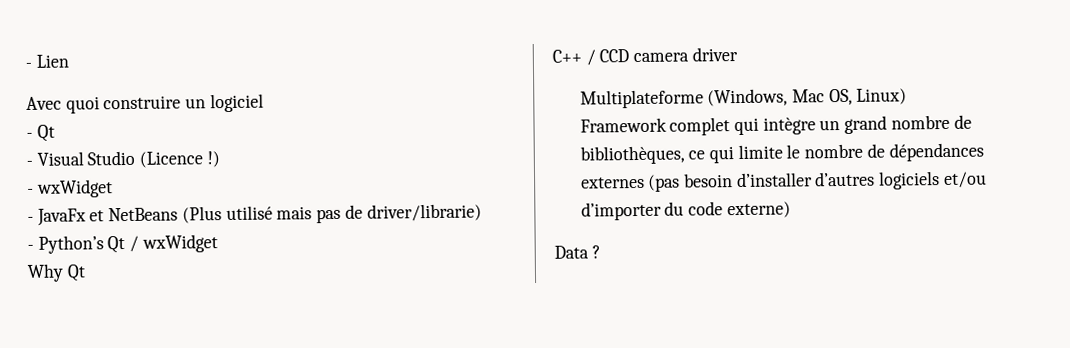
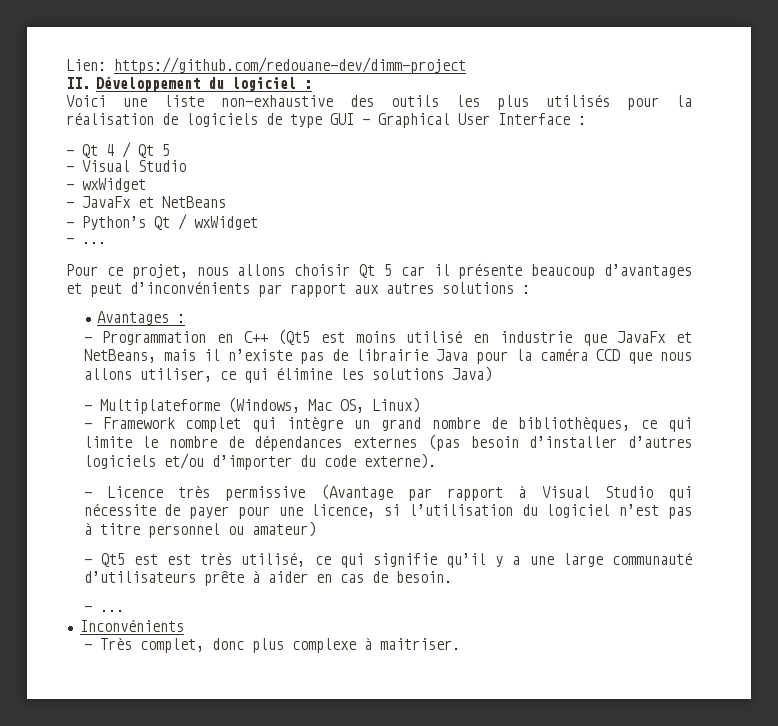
- - Lien
- Avec quoi construire un logiciel
- - Qt
+ Lien: https://github.com/redouane-dev/dimm-project
+ II. Développement du logiciel :
+ Voici une liste non-exhaustive des outils les plus utilisés pour la réalisation de logiciels de type GUI - Graphical User Interface :
+ - Qt 4 / Qt 5
- - Visual Studio (Licence !)
+ - Visual Studio
- - JavaFx et NetBeans (Plus utilisé mais pas de driver/librarie)
+ - JavaFx et NetBeans
  - Python’s Qt / wxWidget
- Why Qt
- C++ / CCD camera driver
- Multiplateforme (Windows, Mac OS, Linux)
+ - ...
+ Pour ce projet, nous allons choisir Qt 5 car il présente beaucoup d’avantages et peut d’inconvénients par rapport aux autres solutions :
+ Avantages :
+ - Programmation en C++ (Qt5 est moins utilisé en industrie que JavaFx et NetBeans, mais il n’existe pas de librairie Java pour la caméra CCD que nous allons utiliser, ce qui élimine les solutions Java)
+ - Multiplateforme (Windows, Mac OS, Linux)
- Framework complet qui intègre un grand nombre de bibliothèques, ce qui limite le nombre de dépendances externes (pas besoin d’installer d’autres logiciels et/ou d’importer du code externe)
- Data ?
+ - Framework complet qui intègre un grand nombre de bibliothèques, ce qui limite le nombre de dépendances externes (pas besoin d’installer d’autres logiciels et/ou d’importer du code externe).
+ - Licence très permissive (Avantage par rapport à Visual Studio qui nécessite de payer pour une licence, si l’utilisation du logiciel n’est pas à titre personnel ou amateur)
+ - Qt5 est est très utilisé, ce qui signifie qu’il y a une large communauté d’utilisateurs prête à aider en cas de besoin.
+ - ...
+ Inconvénients
+ - Très complet, donc plus complexe à maitriser.

